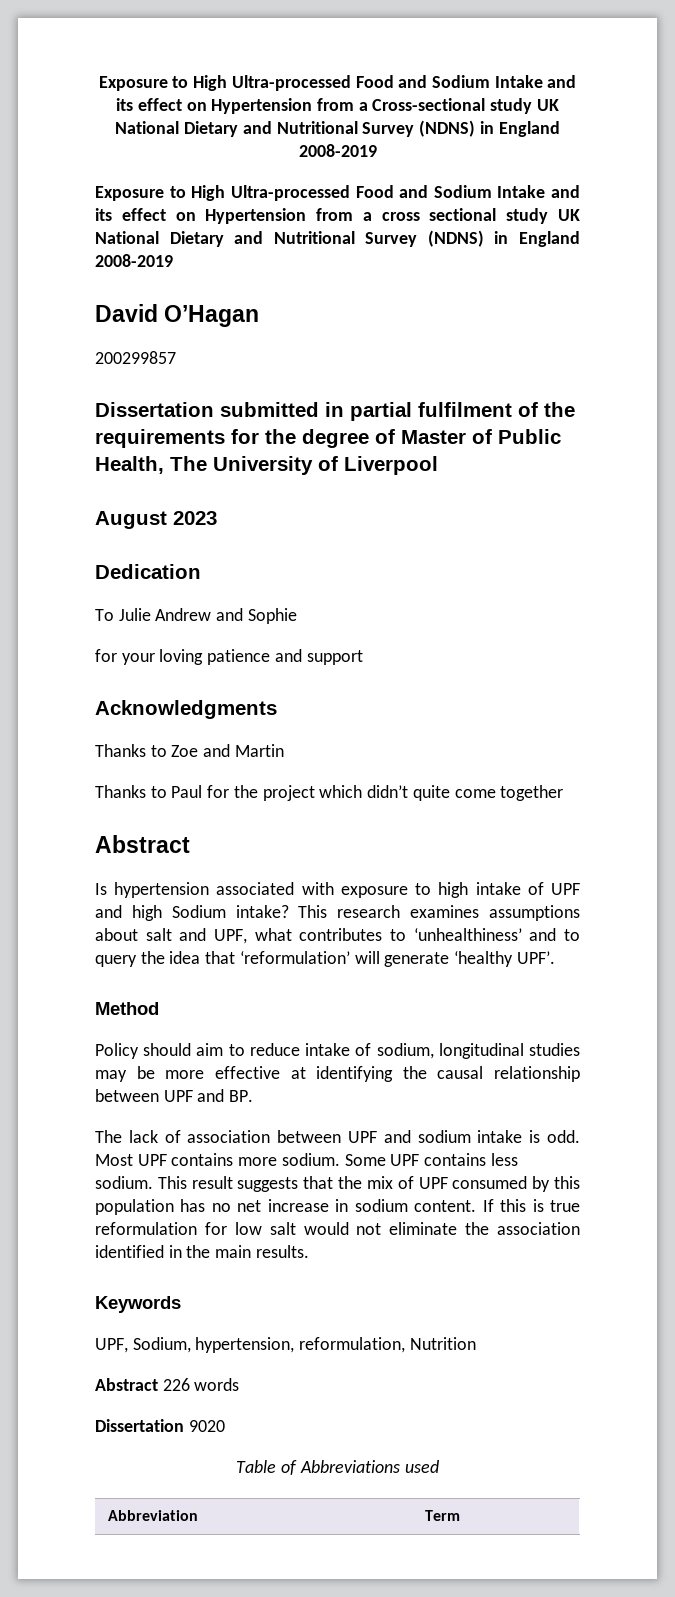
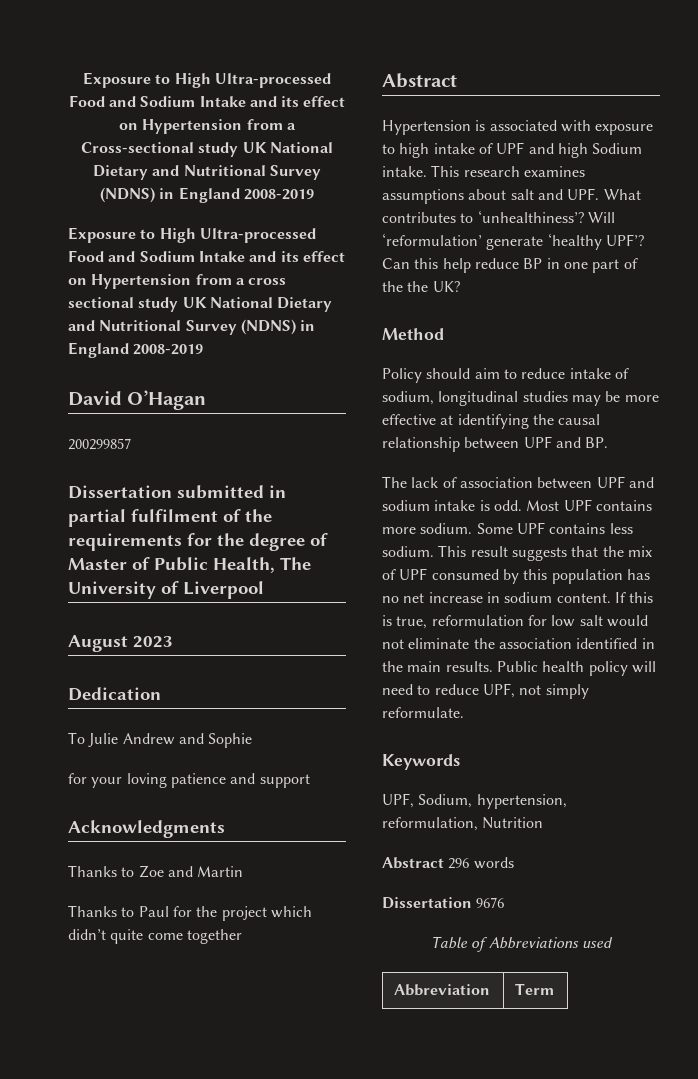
- Is hypertension associated with exposure to high intake of UPF and high Sodium intake?
+ Hypertension is associated with exposure to high intake of UPF and high Sodium intake.
- This research examines assumptions about salt and UPF, what contributes to ‘unhealthiness’ and to query the idea that ‘reformulation’ will generate ‘healthy UPF’.
+ This research examines assumptions about salt and UPF. What contributes to ‘unhealthiness’? Will ‘reformulation’ generate ‘healthy UPF’? Can this help reduce BP in one part of the the UK?
- If this is true reformulation for low salt would not eliminate the association identified in the main results.
+ If this is true, reformulation for low salt would not eliminate the association identified in the main results. Public health policy will need to reduce UPF, not simply reformulate.
- Abstract 226 words
+ Abstract 296 words
- Dissertation 9020
+ Dissertation 9676

